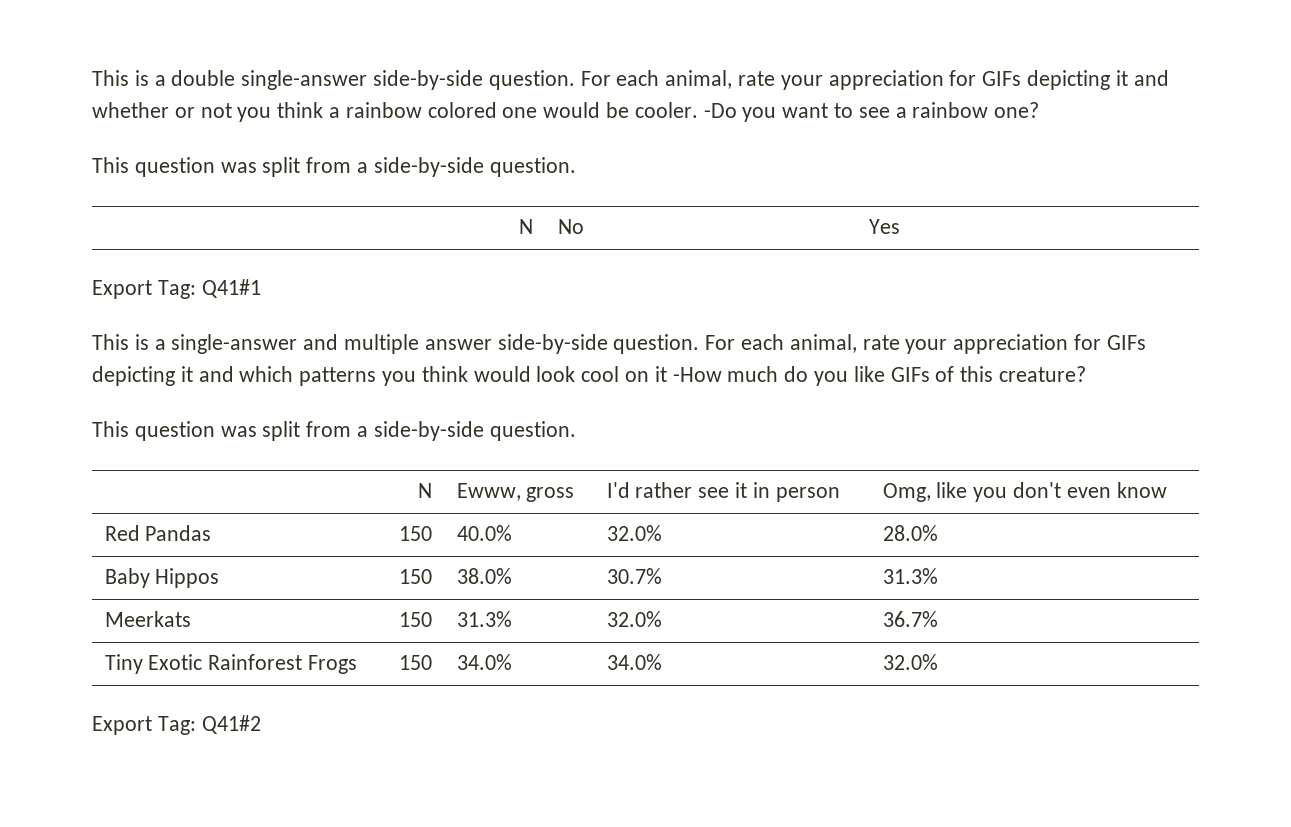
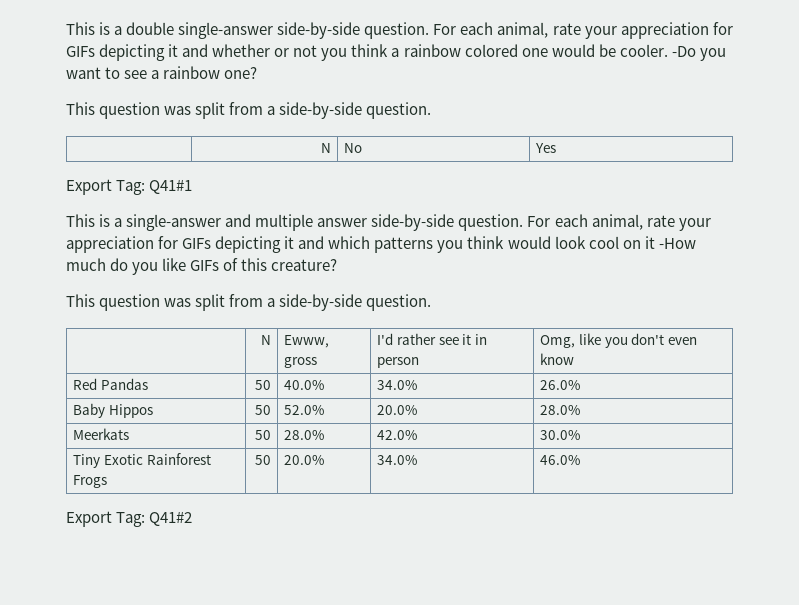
- Red Pandas | 150 | 40.0% | 32.0% | 28.0%
+ Red Pandas | 50 | 40.0% | 34.0% | 26.0%
- Baby Hippos | 150 | 38.0% | 30.7% | 31.3%
- Meerkats | 150 | 31.3% | 32.0% | 36.7%
+ Baby Hippos | 50 | 52.0% | 20.0% | 28.0%
+ Meerkats | 50 | 28.0% | 42.0% | 30.0%
- Tiny Exotic Rainforest Frogs | 150 | 34.0% | 34.0% | 32.0%
+ Tiny Exotic Rainforest Frogs | 50 | 20.0% | 34.0% | 46.0%

